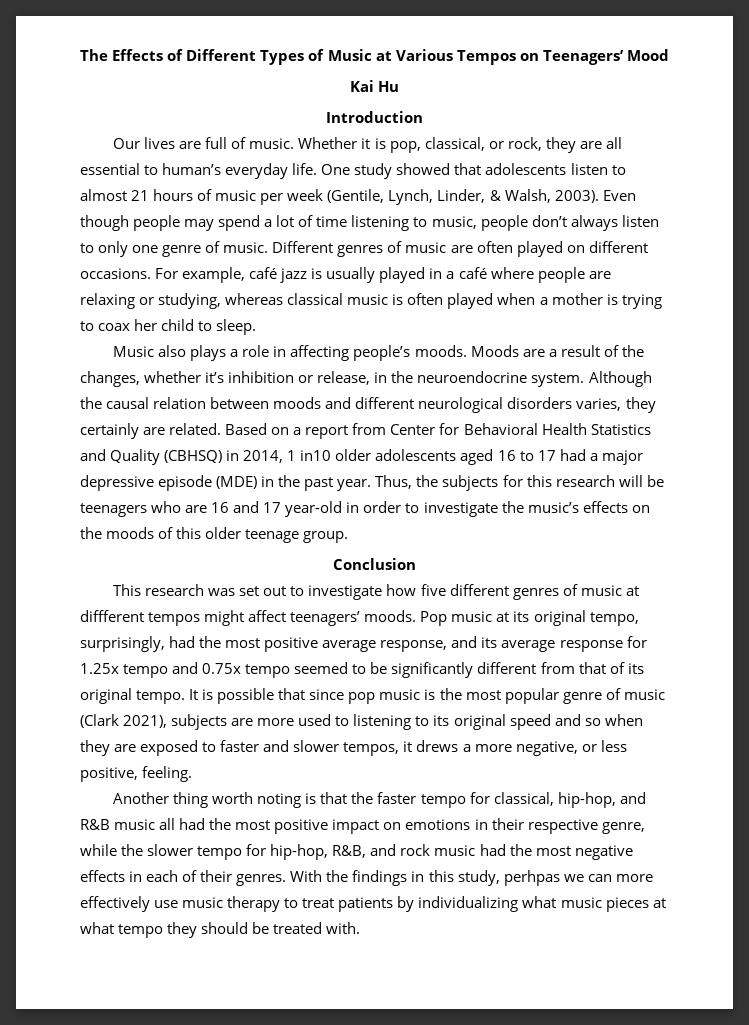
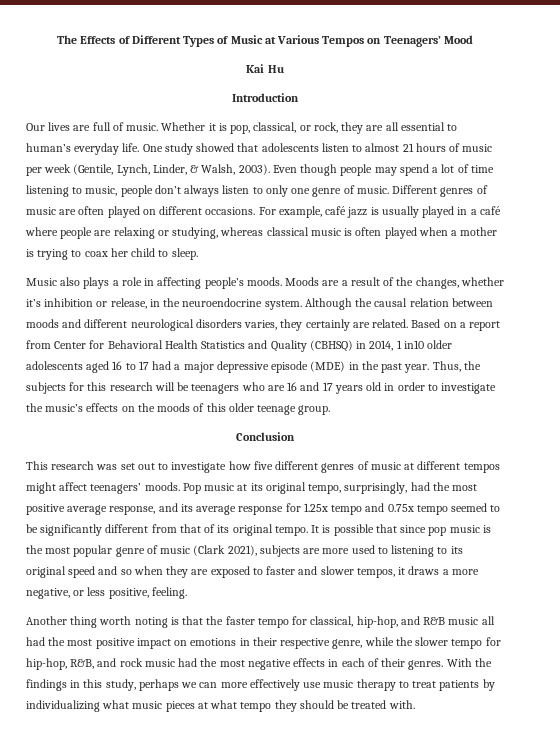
- Thus, the subjects for this research will be teenagers who are 16 and 17 year-old in order to investigate the music’s effects on the moods of this older teenage group.
+ Thus, the subjects for this research will be teenagers who are 16 and 17 years old in order to investigate the music’s effects on the moods of this older teenage group.
- This research was set out to investigate how five different genres of music at diffferent tempos might affect teenagers’ moods.
+ This research was set out to investigate how five different genres of music at different tempos might affect teenagers’ moods.
- It is possible that since pop music is the most popular genre of music (Clark 2021), subjects are more used to listening to its original speed and so when they are exposed to faster and slower tempos, it drews a more negative, or less positive, feeling.
+ It is possible that since pop music is the most popular genre of music (Clark 2021), subjects are more used to listening to its original speed and so when they are exposed to faster and slower tempos, it draws a more negative, or less positive, feeling.
- With the findings in this study, perhpas we can more effectively use music therapy to treat patients by individualizing what music pieces at what tempo they should be treated with.
+ With the findings in this study, perhaps we can more effectively use music therapy to treat patients by individualizing what music pieces at what tempo they should be treated with.

